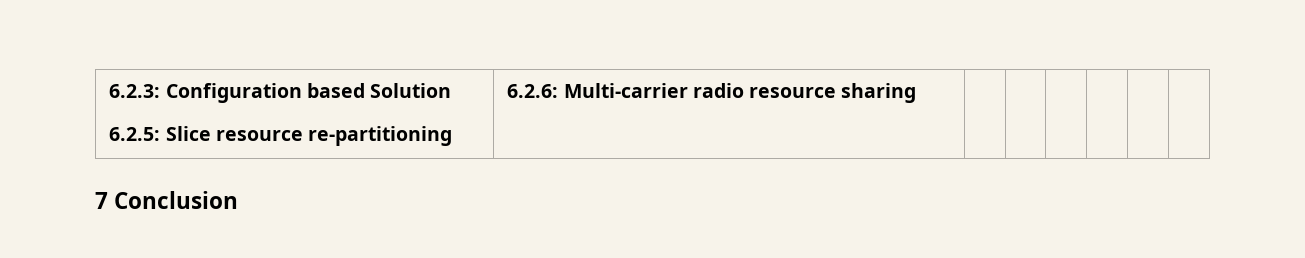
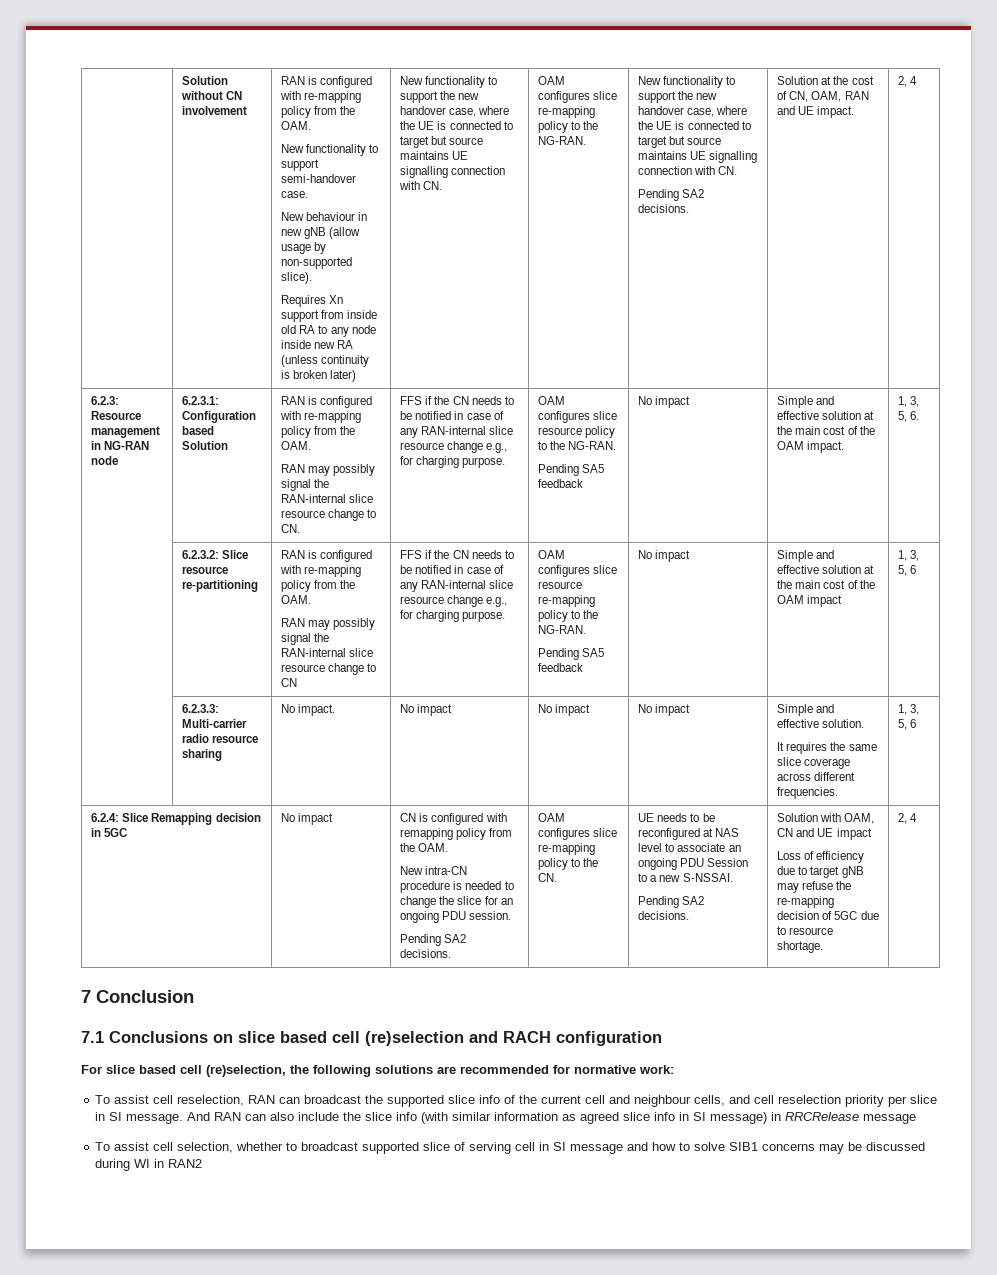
- 6.2.3: Configuration based Solution
- 6.2.5: Slice resource re-partitioning | 6.2.6: Multi-carrier radio resource sharing | | | | | |
+ Solution without CN involvement | RAN is configured with re-mapping policy from the OAM.
+ New functionality to support semi-handover case.
+ New behaviour in new gNB (allow usage by non-supported slice).
+ Requires Xn support from inside old RA to any node inside new RA (unless continuity is broken later) | New functionality to support the new handover case, where the UE is connected to target but source maintains UE signalling connection with CN. | OAM configures slice re-mapping policy to the NG-RAN. | New functionality to support the new handover case, where the UE is connected to target but source maintains UE signalling connection with CN.
+ Pending SA2 decisions. | Solution at the cost of CN, OAM, RAN and UE impact. | 2, 4
+ 6.2.3: Resource management in NG-RAN node | 6.2.3.1: Configuration based Solution | RAN is configured with re-mapping policy from the OAM.
+ RAN may possibly signal the RAN-internal slice resource change to CN. | FFS if the CN needs to be notified in case of any RAN-internal slice resource change e.g., for charging purpose. | OAM configures slice resource policy to the NG-RAN.
+ Pending SA5 feedback | No impact | Simple and effective solution at the main cost of the OAM impact. | 1, 3, 5, 6.
+ | 6.2.3.2: Slice resource re-partitioning | RAN is configured with re-mapping policy from the OAM.
+ RAN may possibly signal the RAN-internal slice resource change to CN | FFS if the CN needs to be notified in case of any RAN-internal slice resource change e.g., for charging purpose. | OAM configures slice resource re-mapping policy to the NG-RAN.
+ Pending SA5 feedback | No impact | Simple and effective solution at the main cost of the OAM impact | 1, 3, 5, 6
+ | 6.2.3.3: Multi-carrier radio resource sharing | No impact. | No impact | No impact | No impact | Simple and effective solution.
+ It requires the same slice coverage across different frequencies. | 1, 3, 5, 6
+ 6.2.4: Slice Remapping decision in 5GC | No impact | CN is configured with remapping policy from the OAM.
+ New intra-CN procedure is needed to change the slice for an ongoing PDU session.
+ Pending SA2 decisions. | OAM configures slice re-mapping policy to the CN. | UE needs to be reconfigured at NAS level to associate an ongoing PDU Session to a new S-NSSAI.
+ Pending SA2 decisions. | Solution with OAM, CN and UE impact
+ Loss of efficiency due to target gNB may refuse the re-mapping decision of 5GC due to resource shortage. | 2, 4
  7 Conclusion
+ 7.1 Conclusions on slice based cell (re)selection and RACH configuration
+ For slice based cell (re)selection, the following solutions are recommended for normative work:
+ To assist cell reselection, RAN can broadcast the supported slice info of the current cell and neighbour cells, and cell reselection priority per slice in SI message. And RAN can also include the slice info (with similar information as agreed slice info in SI message) in RRCRelease message
+ To assist cell selection, whether to broadcast supported slice of serving cell in SI message and how to solve SIB1 concerns may be discussed during WI in RAN2

